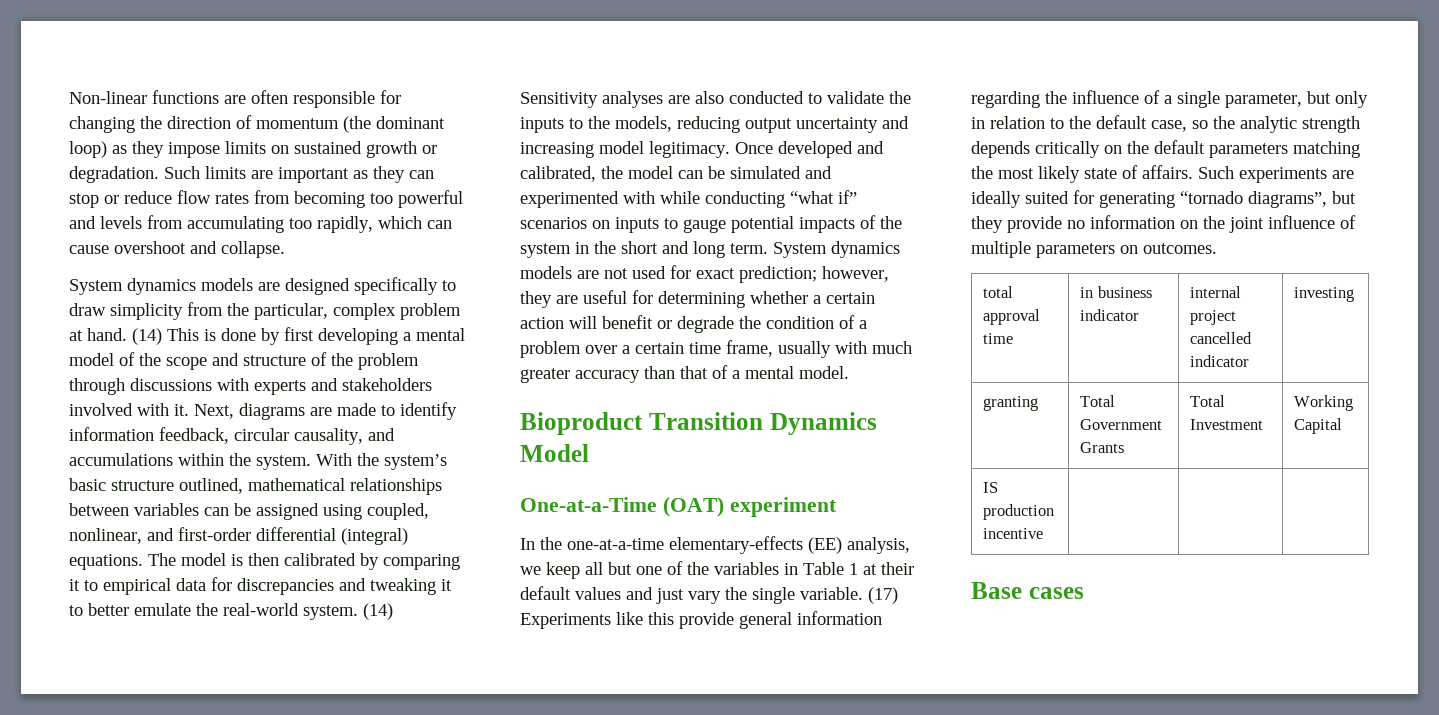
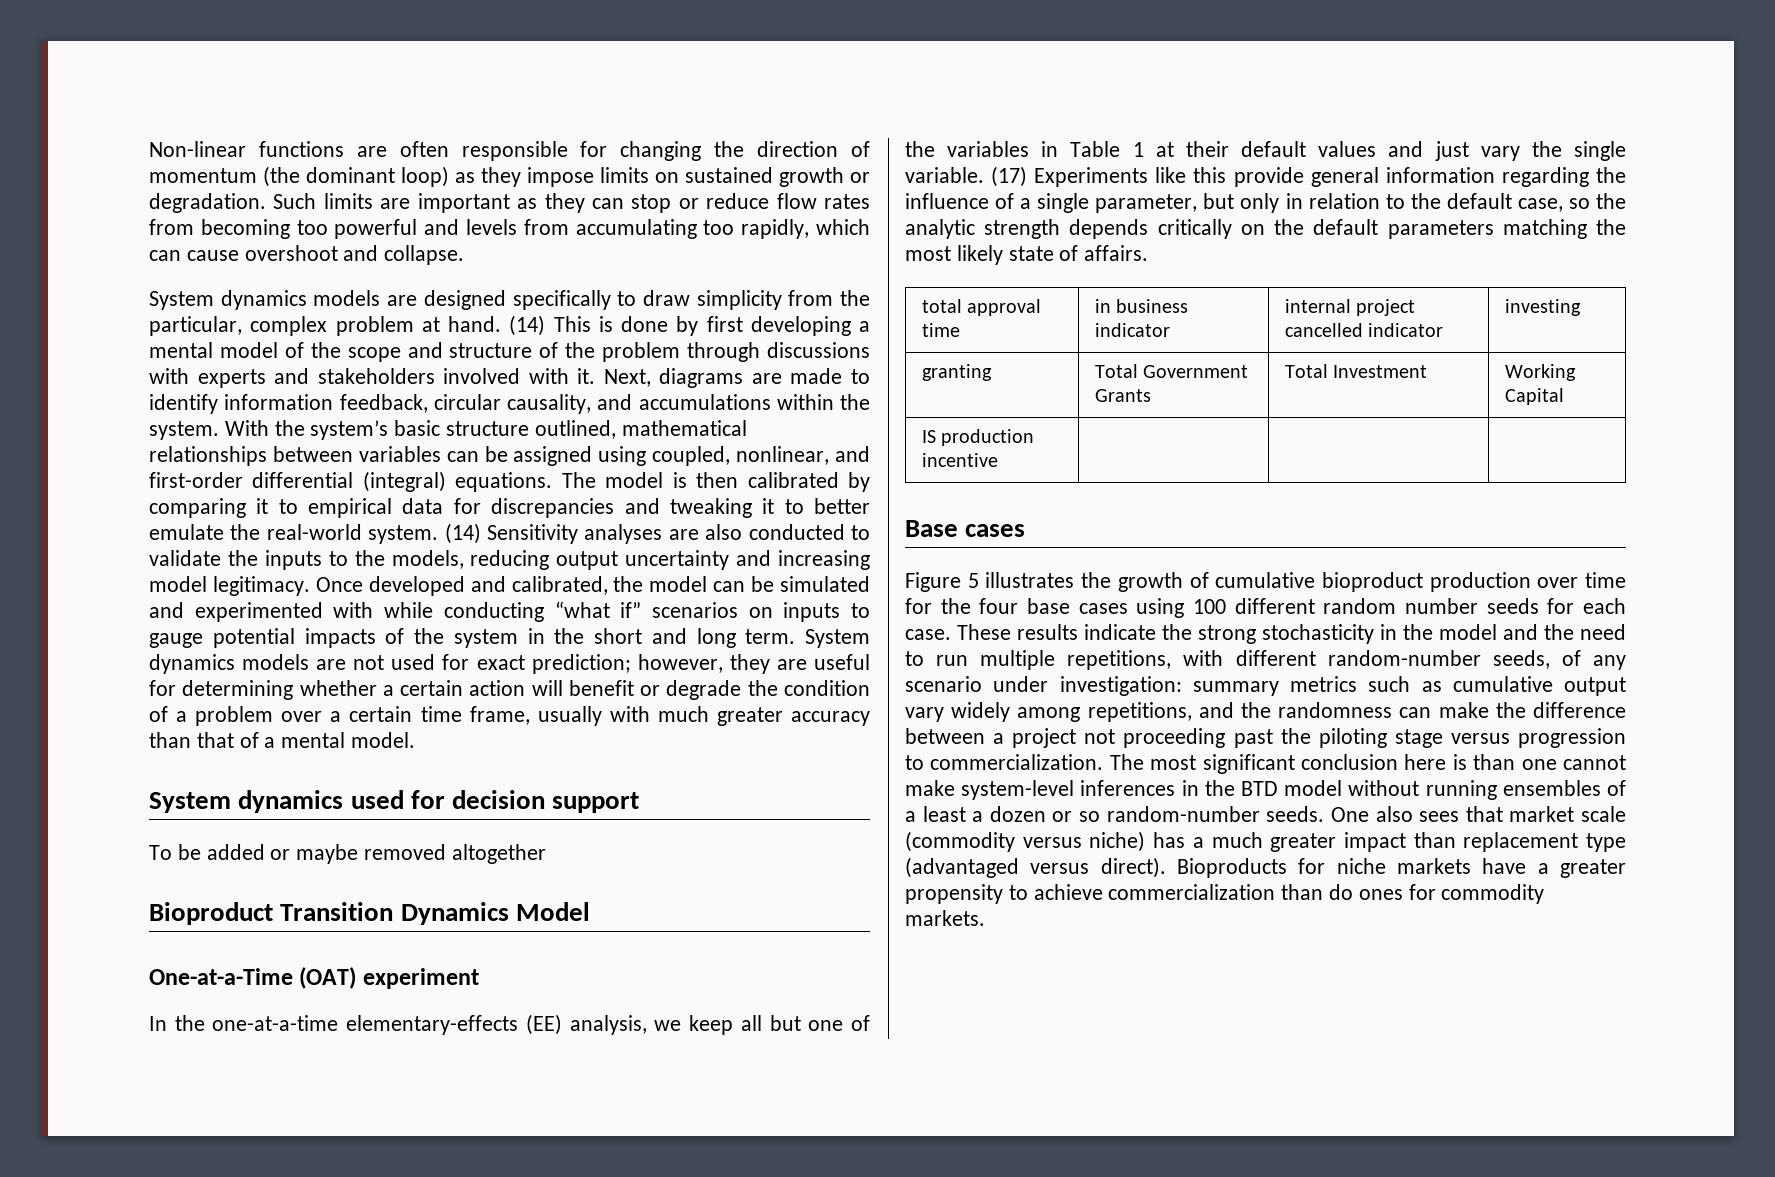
+ System dynamics used for decision support
+ To be added or maybe removed altogether
- Such experiments are ideally suited for generating “tornado diagrams”, but they provide no information on the joint influence of multiple parameters on outcomes.
+ Figure 5 illustrates the growth of cumulative bioproduct production over time for the four base cases using 100 different random number seeds for each case. These results indicate the strong stochasticity in the model and the need to run multiple repetitions, with different random-number seeds, of any scenario under investigation: summary metrics such as cumulative output vary widely among repetitions, and the randomness can make the difference between a project not proceeding past the piloting stage versus progression to commercialization. The most significant conclusion here is than one cannot make system-level inferences in the BTD model without running ensembles of a least a dozen or so random-number seeds. One also sees that market scale (commodity versus niche) has a much greater impact than replacement type (advantaged versus direct). Bioproducts for niche markets have a greater propensity to achieve commercialization than do ones for commodity markets.

